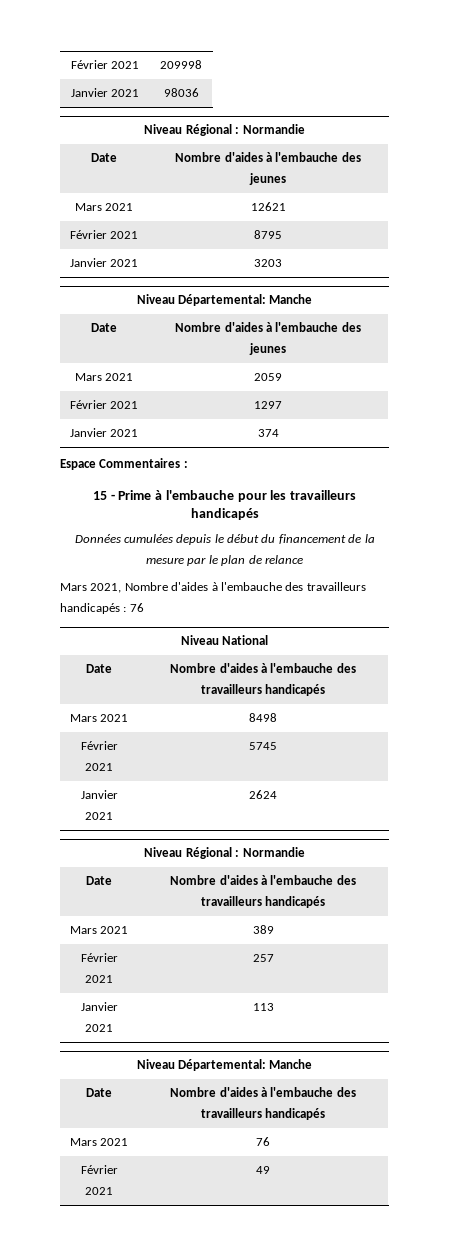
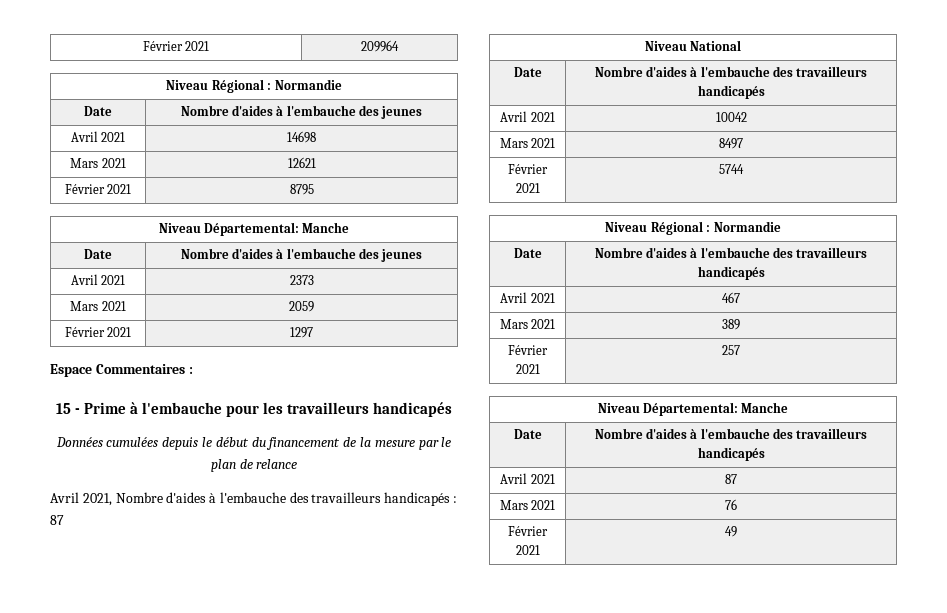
- Février 2021 | 209998
- Janvier 2021 | 98036
+ Février 2021 | 209964
+ Avril 2021 | 14698
- Janvier 2021 | 3203
+ Avril 2021 | 2373
- Janvier 2021 | 374
- Mars 2021, Nombre d'aides à l'embauche des travailleurs handicapés : 76
+ Avril 2021, Nombre d'aides à l'embauche des travailleurs handicapés : 87
- Mars 2021 | 8498
- Février 2021 | 5745
- Janvier 2021 | 2624
+ Avril 2021 | 10042
+ Mars 2021 | 8497
+ Février 2021 | 5744
+ Avril 2021 | 467
- Janvier 2021 | 113
+ Avril 2021 | 87

